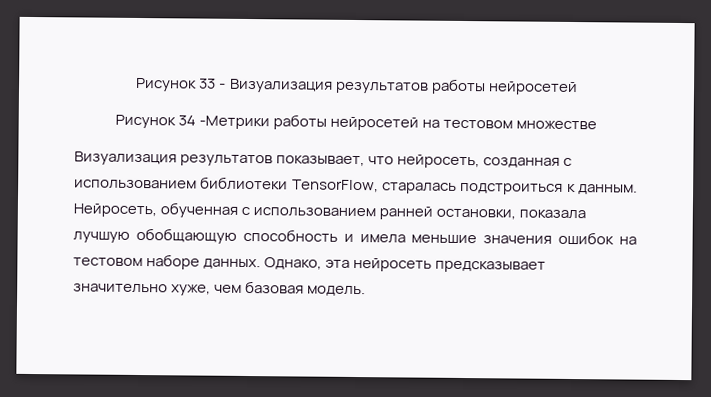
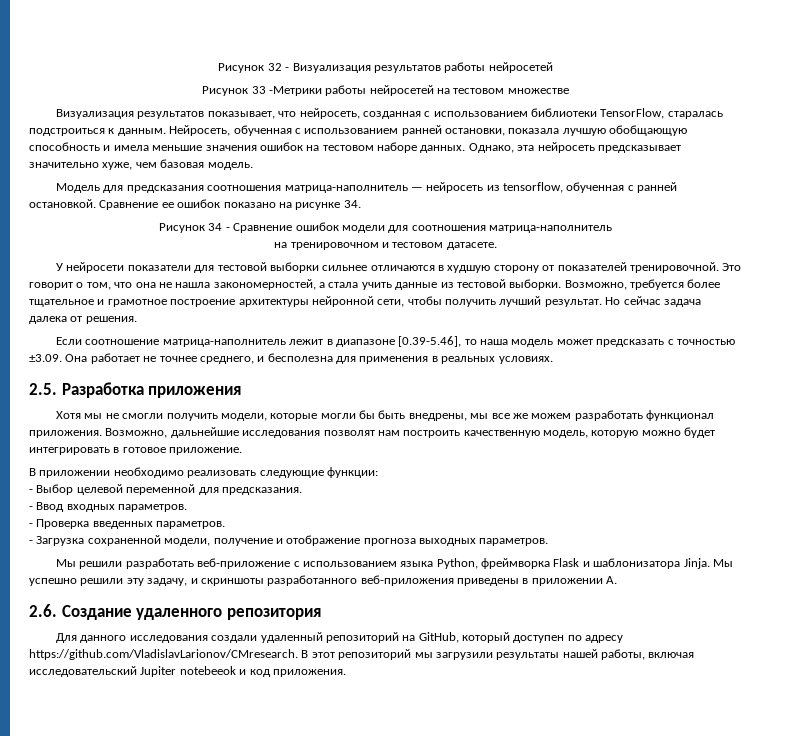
- Рисунок 33 - Визуализация результатов работы нейросетей
+ Рисунок 32 - Визуализация результатов работы нейросетей
- Рисунок 34 -Метрики работы нейросетей на тестовом множестве
+ Рисунок 33 -Метрики работы нейросетей на тестовом множестве
+ Модель для предсказания соотношения матрица-наполнитель — нейросеть из tensorflow, обученная с ранней остановкой. Сравнение ее ошибок показано на рисунке 34.
+ Рисунок 34 - Сравнение ошибок модели для соотношения матрица-наполнитель
+ на тренировочном и тестовом датасете.
+ У нейросети показатели для тестовой выборки сильнее отличаются в худшую сторону от показателей тренировочной. Это говорит о том, что она не нашла закономерностей, а стала учить данные из тестовой выборки. Возможно, требуется более тщательное и грамотное построение архитектуры нейронной сети, чтобы получить лучший результат. Но сейчас задача далека от решения.
+ Если соотношение матрица-наполнитель лежит в диапазоне [0.39-5.46], то наша модель может предсказать с точностью ±3.09. Она работает не точнее среднего, и бесполезна для применения в реальных условиях.
+ 2.5. Разработка приложения
+ Хотя мы не смогли получить модели, которые могли бы быть внедрены, мы все же можем разработать функционал приложения. Возможно, дальнейшие исследования позволят нам построить качественную модель, которую можно будет интегрировать в готовое приложение.
+ В приложении необходимо реализовать следующие функции:
+ - Выбор целевой переменной для предсказания.
+ - Ввод входных параметров.
+ - Проверка введенных параметров.
+ - Загрузка сохраненной модели, получение и отображение прогноза выходных параметров.
+ Мы решили разработать веб-приложение с использованием языка Python, фреймворка Flask и шаблонизатора Jinja. Мы успешно решили эту задачу, и скриншоты разработанного веб-приложения приведены в приложении А.
+ 2.6. Создание удаленного репозитория
+ Для данного исследования создали удаленный репозиторий на GitHub, который доступен по адресу https://github.com/VladislavLarionov/CMresearch. В этот репозиторий мы загрузили результаты нашей работы, включая исследовательский Jupiter notebeeok и код приложения.

